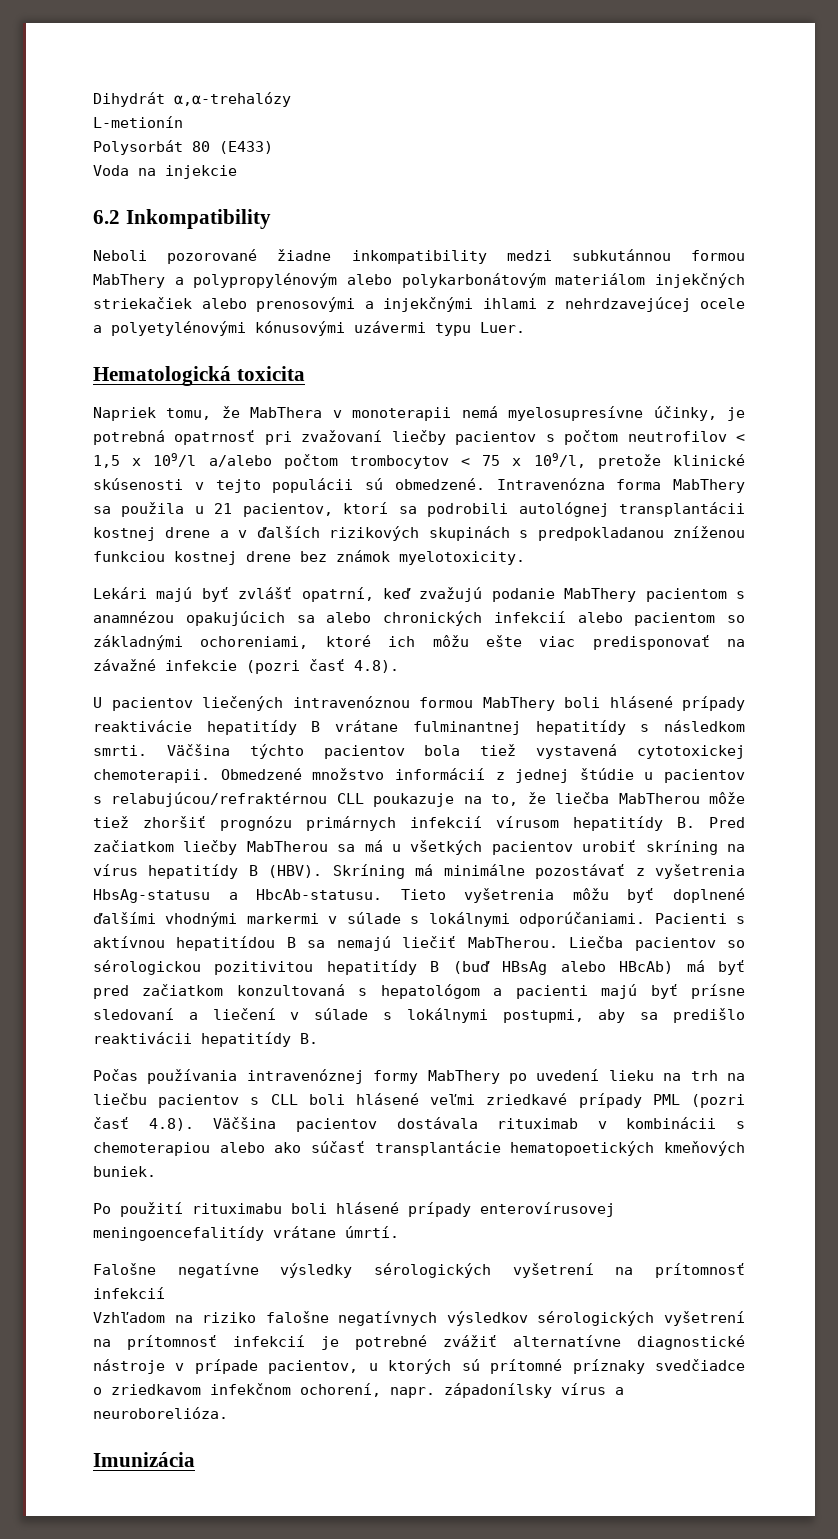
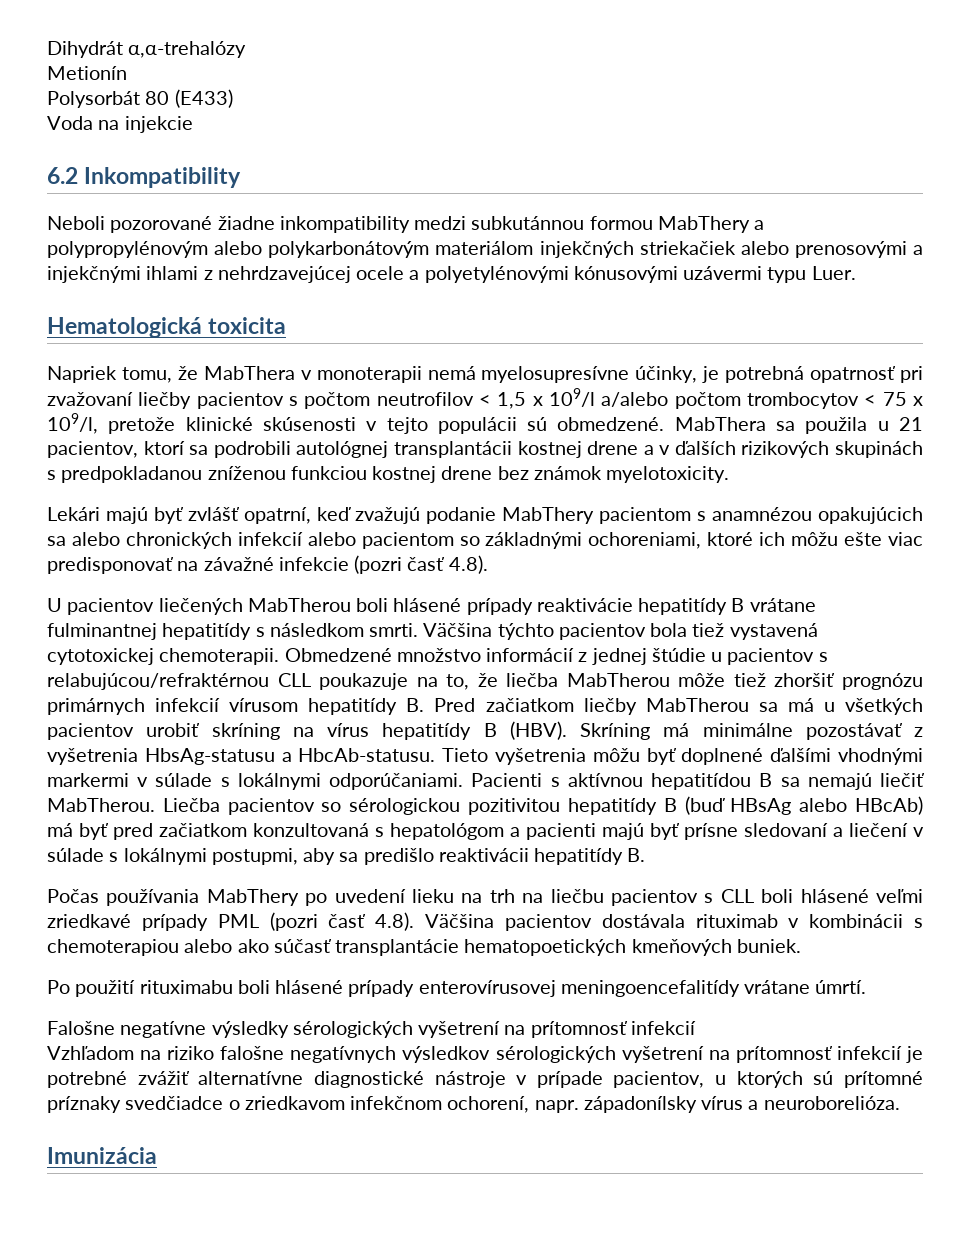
- L-metionín
+ Metionín
- Intravenózna forma MabThery sa použila u 21 pacientov, ktorí sa podrobili autológnej transplantácii kostnej drene a v ďalších rizikových skupinách s predpokladanou zníženou funkciou kostnej drene bez známok myelotoxicity.
+ MabThera sa použila u 21 pacientov, ktorí sa podrobili autológnej transplantácii kostnej drene a v ďalších rizikových skupinách s predpokladanou zníženou funkciou kostnej drene bez známok myelotoxicity.
- U pacientov liečených intravenóznou formou MabThery boli hlásené prípady reaktivácie hepatitídy B vrátane fulminantnej hepatitídy s následkom smrti.
+ U pacientov liečených MabTherou boli hlásené prípady reaktivácie hepatitídy B vrátane fulminantnej hepatitídy s následkom smrti.
- Počas používania intravenóznej formy MabThery po uvedení lieku na trh na liečbu pacientov s CLL boli hlásené veľmi zriedkavé prípady PML (pozri časť 4.8). Väčšina pacientov dostávala rituximab v kombinácii s chemoterapiou alebo ako súčasť transplantácie hematopoetických kmeňových buniek.
+ Počas používania MabThery po uvedení lieku na trh na liečbu pacientov s CLL boli hlásené veľmi zriedkavé prípady PML (pozri časť 4.8). Väčšina pacientov dostávala rituximab v kombinácii s chemoterapiou alebo ako súčasť transplantácie hematopoetických kmeňových buniek.

